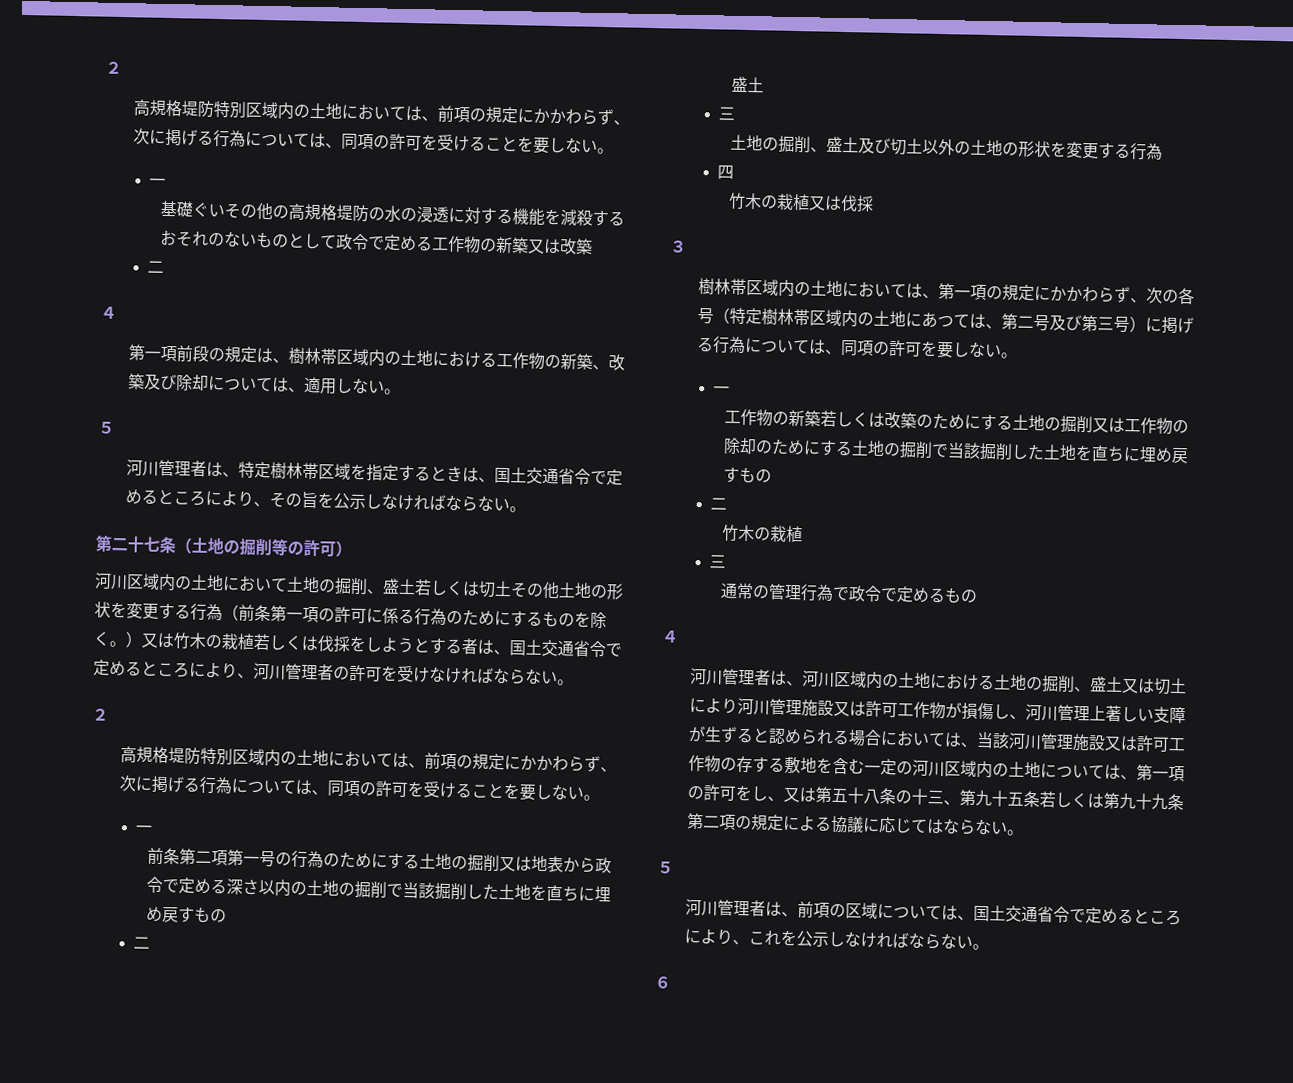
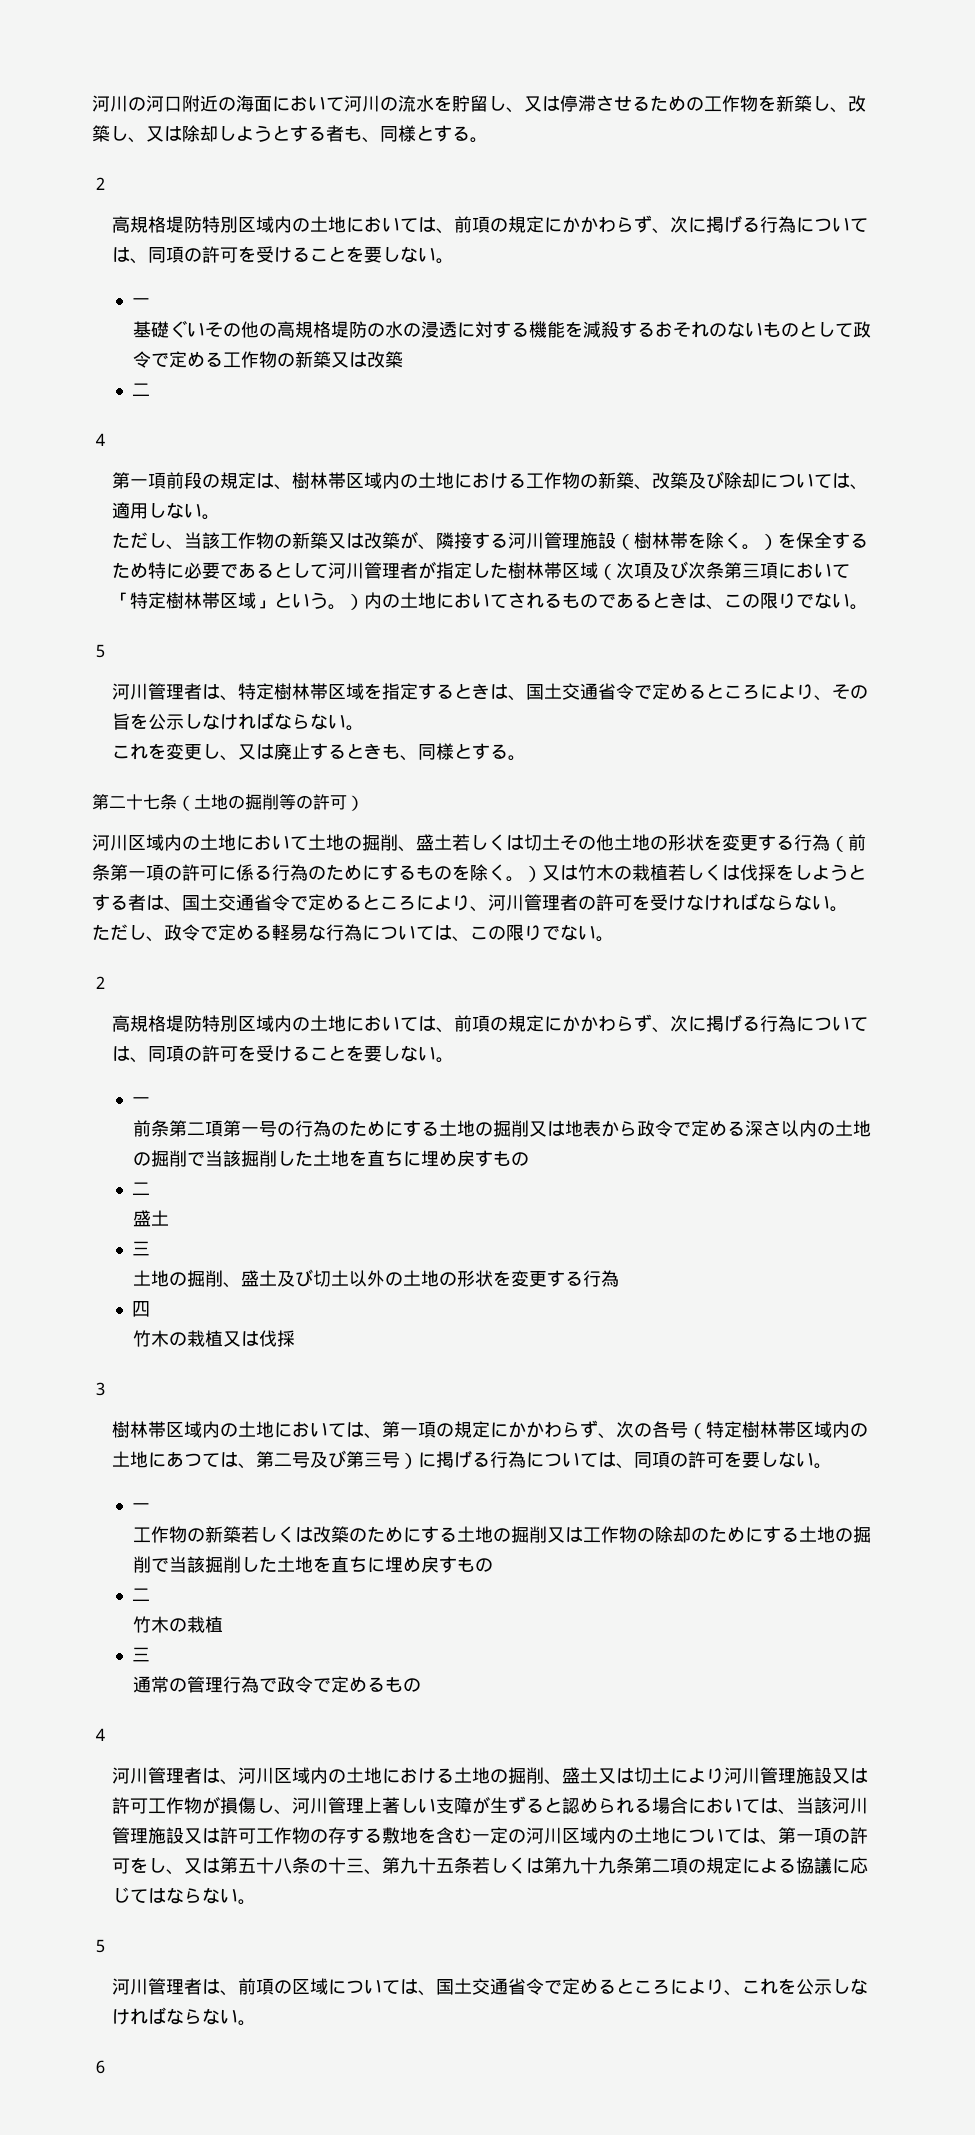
+ 河川の河口附近の海面において河川の流水を貯留し、又は停滞させるための工作物を新築し、改築し、又は除却しようとする者も、同様とする。
+ ただし、当該工作物の新築又は改築が、隣接する河川管理施設（樹林帯を除く。）を保全するため特に必要であるとして河川管理者が指定した樹林帯区域（次項及び次条第三項において「特定樹林帯区域」という。）内の土地においてされるものであるときは、この限りでない。
+ これを変更し、又は廃止するときも、同様とする。
+ ただし、政令で定める軽易な行為については、この限りでない。

